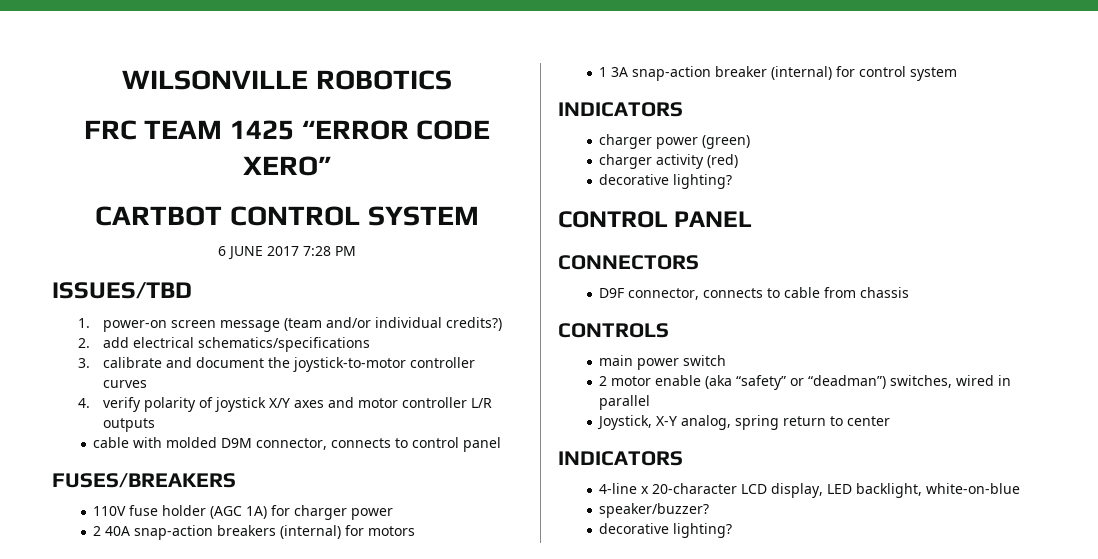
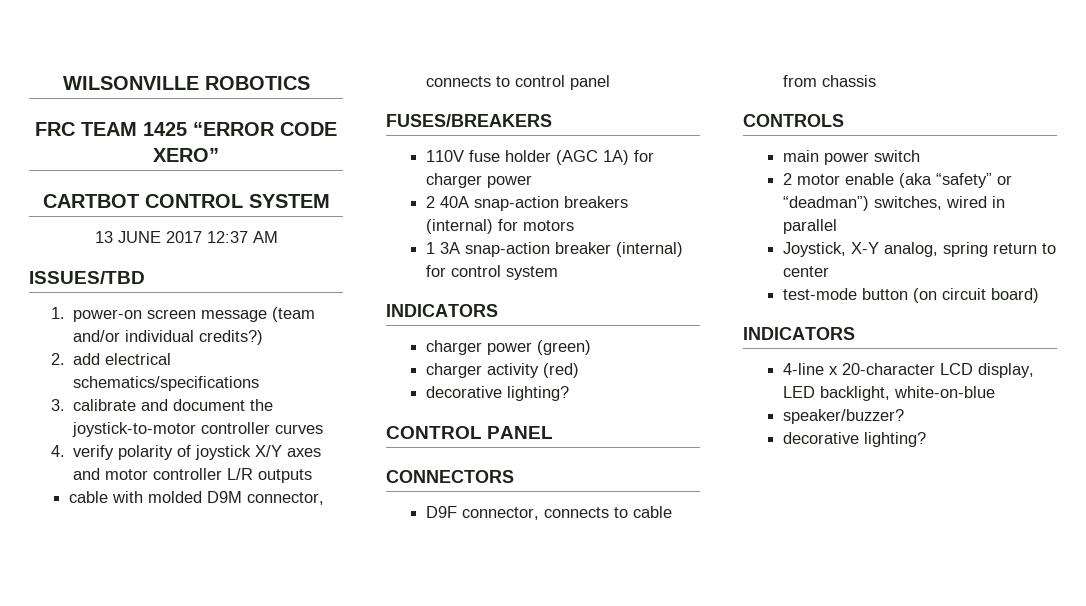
- 6 JUNE 2017 7:28 PM
+ 13 JUNE 2017 12:37 AM
+ test-mode button (on circuit board)

